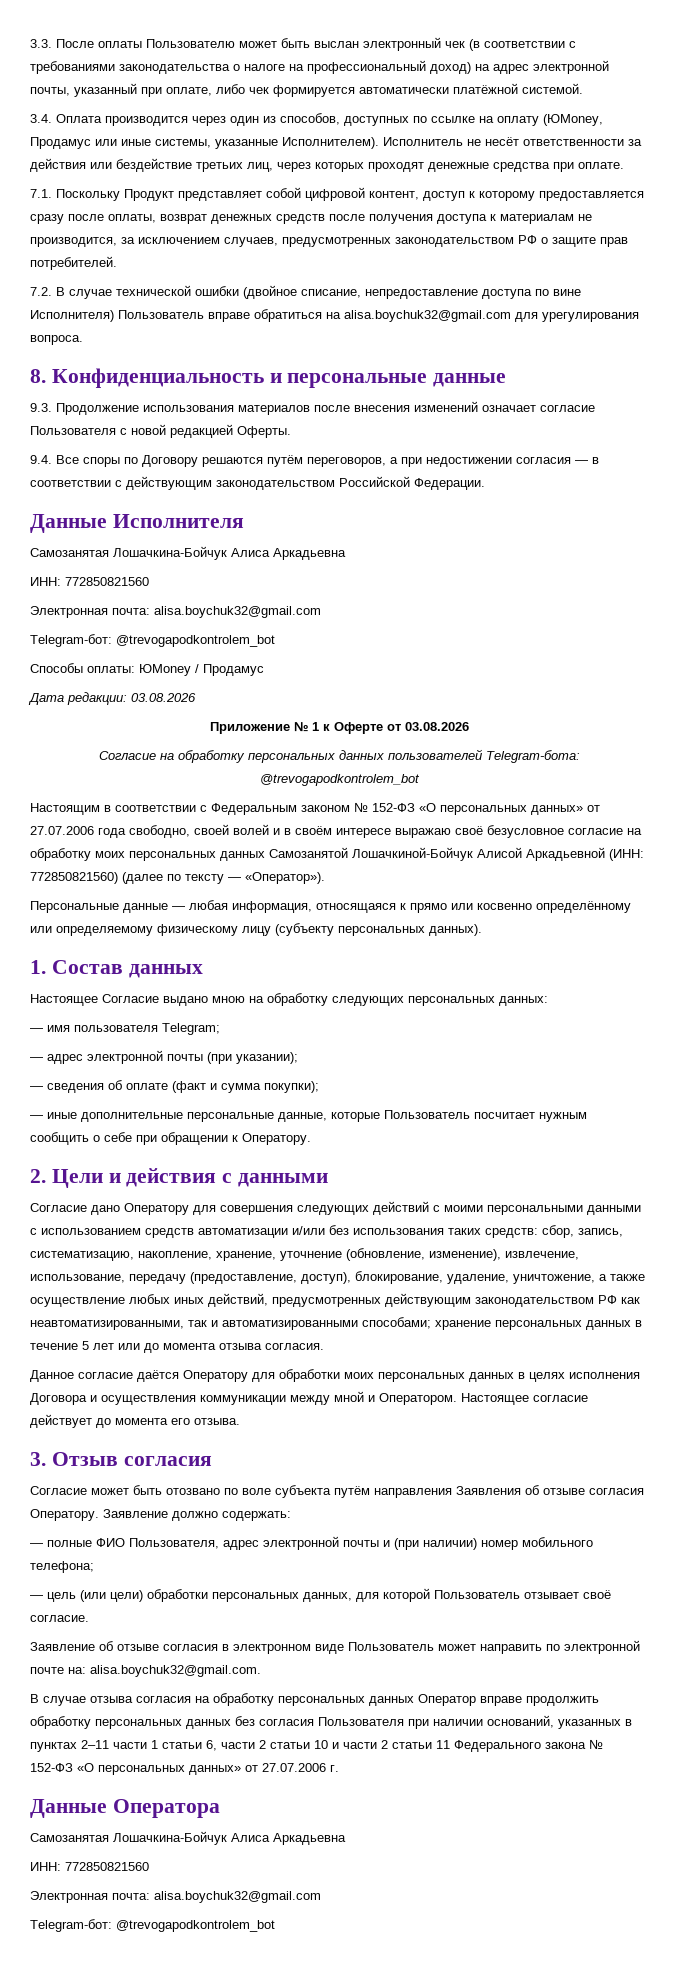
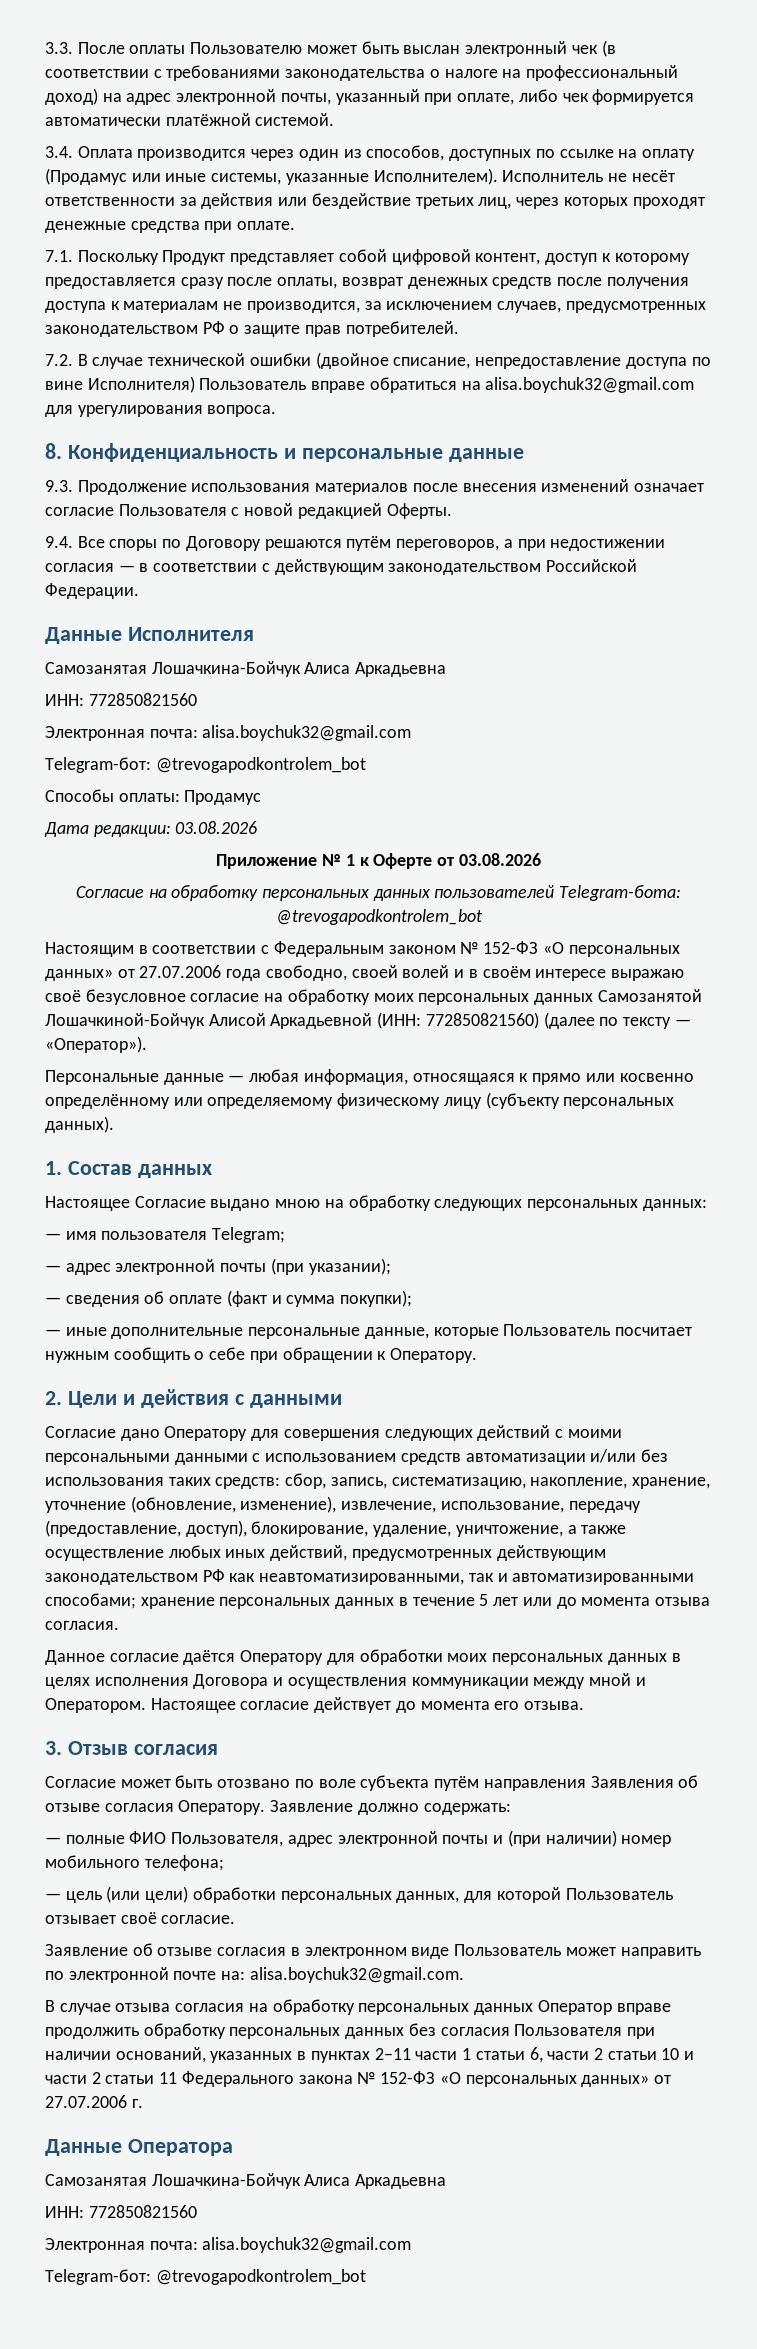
- 3.4. Оплата производится через один из способов, доступных по ссылке на оплату (ЮMoney, Продамус или иные системы, указанные Исполнителем).
+ 3.4. Оплата производится через один из способов, доступных по ссылке на оплату (Продамус или иные системы, указанные Исполнителем).
- Способы оплаты: ЮMoney / Продамус
+ Способы оплаты: Продамус

